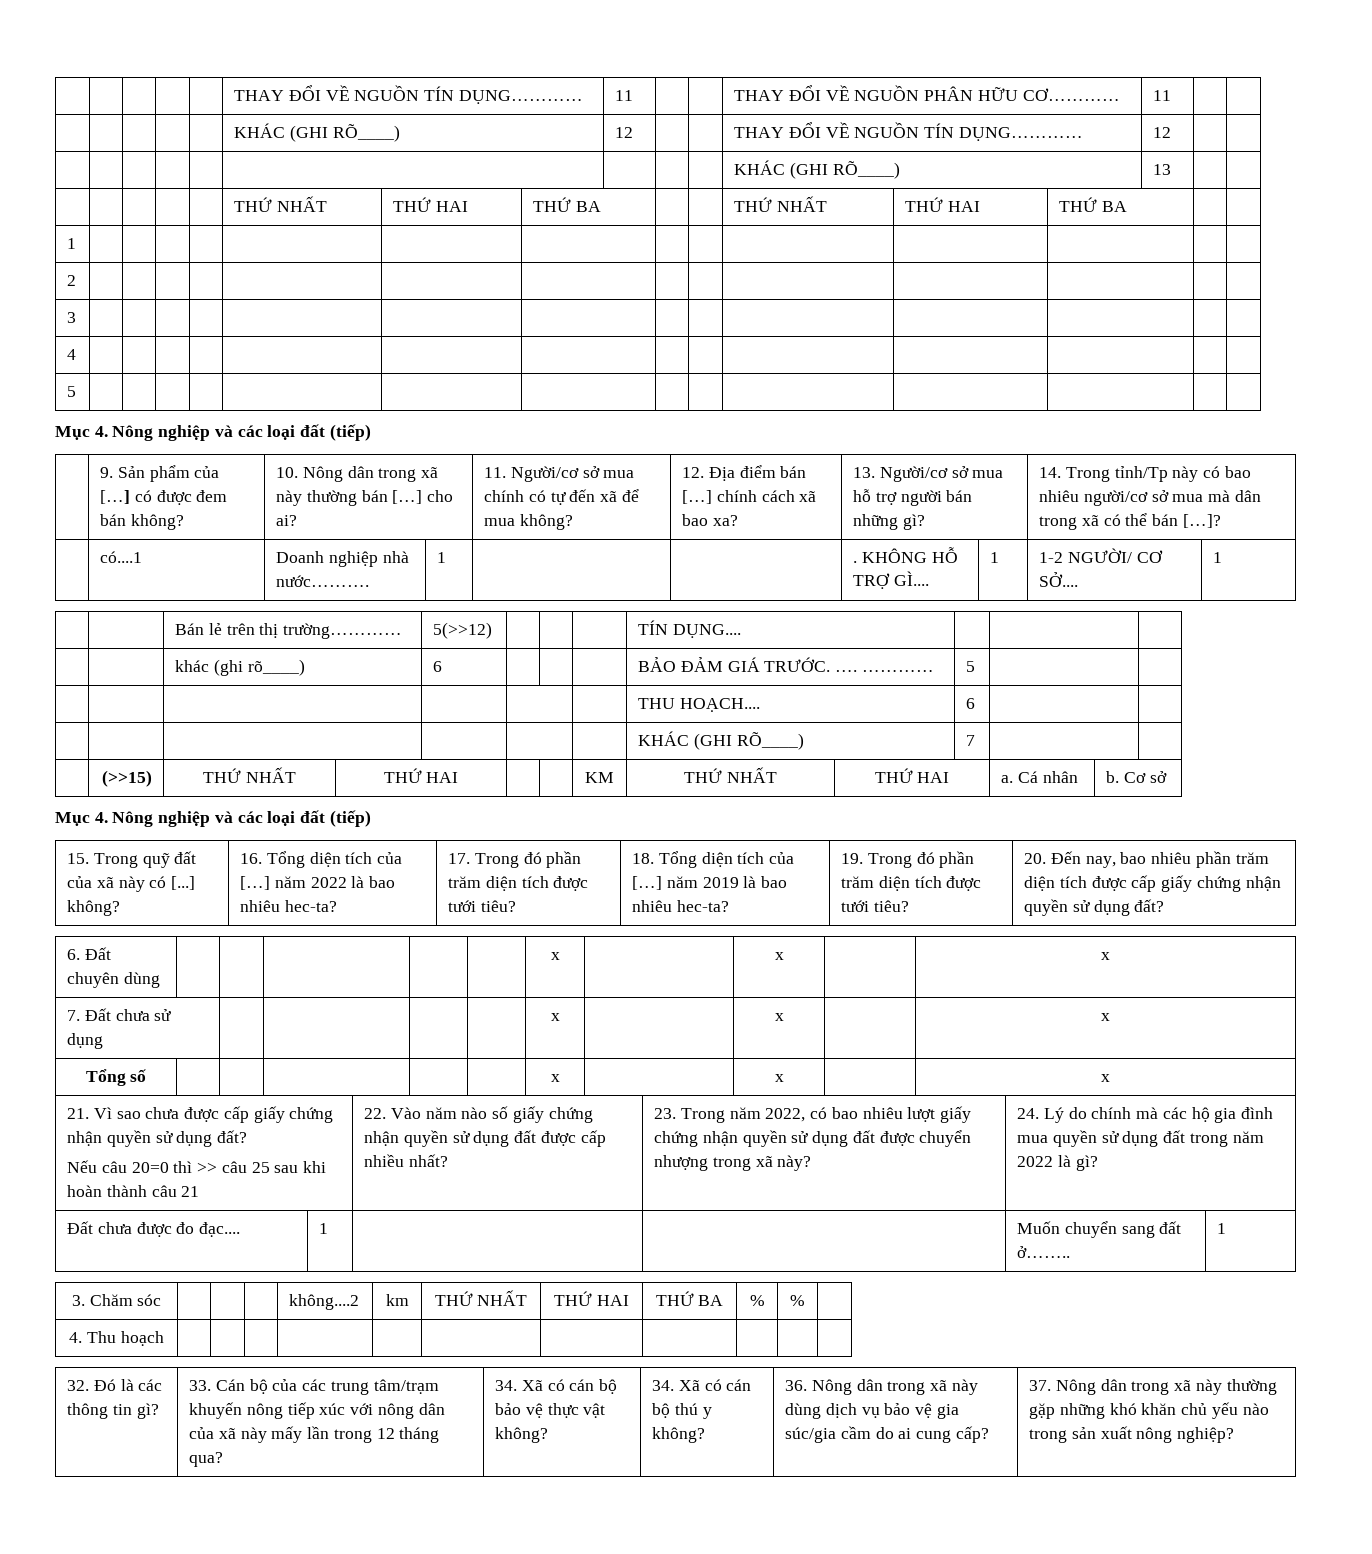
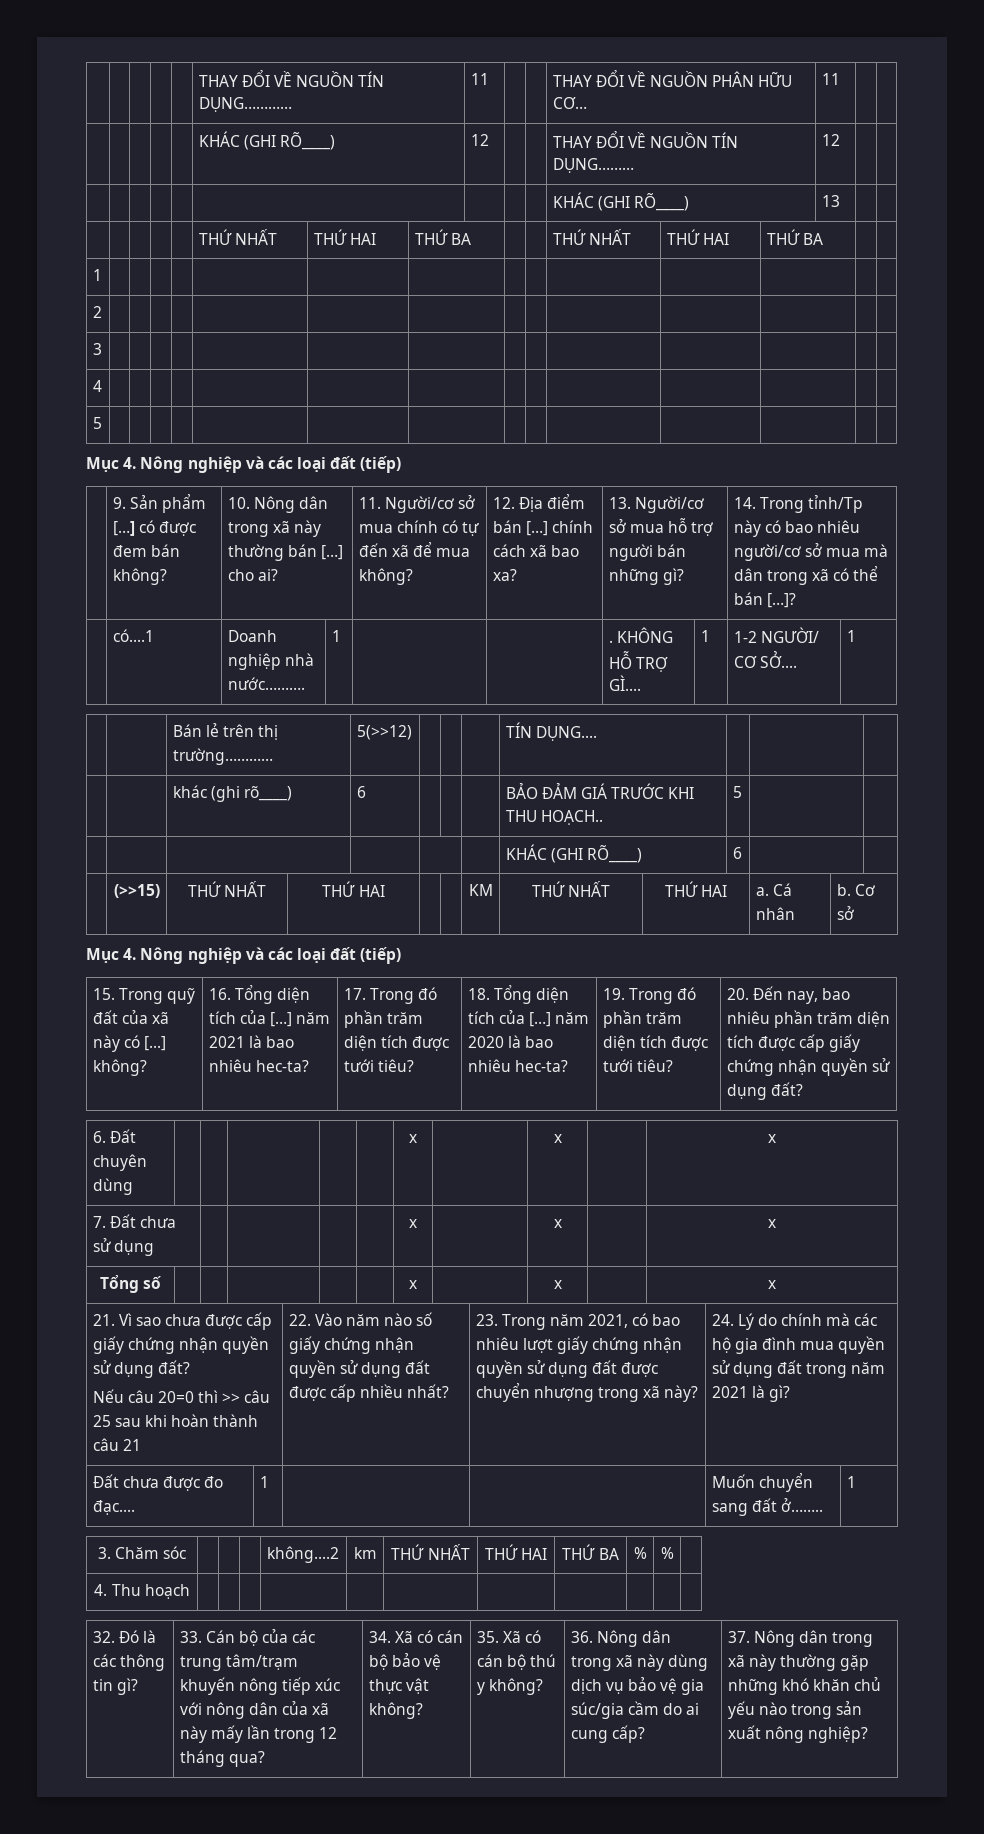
- | | | | | THAY ĐỔI VỀ NGUỒN TÍN DỤNG………… | 11 | | | THAY ĐỔI VỀ NGUỒN PHÂN HỮU CƠ………… | 11 | |
+ | | | | | THAY ĐỔI VỀ NGUỒN TÍN DỤNG………… | 11 | | | THAY ĐỔI VỀ NGUỒN PHÂN HỮU CƠ… | 11 | |
- | | | | | KHÁC (GHI RÕ____) | 12 | | | THAY ĐỔI VỀ NGUỒN TÍN DỤNG………… | 12 | |
+ | | | | | KHÁC (GHI RÕ____) | 12 | | | THAY ĐỔI VỀ NGUỒN TÍN DỤNG……… | 12 | |
- 9. Sản phẩm của […] có được đem bán không?
+ 9. Sản phẩm […] có được đem bán không?
- | | khác (ghi rõ____) | 6 | | | | BẢO ĐẢM GIÁ TRƯỚC. …. ………… | 5 | |
- | | | | | | THU HOẠCH.... | 6 | |
- | | | | | | KHÁC (GHI RÕ____) | 7 | |
+ | | khác (ghi rõ____) | 6 | | | | BẢO ĐẢM GIÁ TRƯỚC KHI THU HOẠCH.. | 5 | |
+ | | | | | | KHÁC (GHI RÕ____) | 6 | |
- 16. Tổng diện tích của […] năm 2022 là bao nhiêu hec-ta?
+ 16. Tổng diện tích của […] năm 2021 là bao nhiêu hec-ta?
- 18. Tổng diện tích của […] năm 2019 là bao nhiêu hec-ta?
+ 18. Tổng diện tích của […] năm 2020 là bao nhiêu hec-ta?
- 23. Trong năm 2022, có bao nhiêu lượt giấy chứng nhận quyền sử dụng đất được chuyển nhượng trong xã này?
+ 23. Trong năm 2021, có bao nhiêu lượt giấy chứng nhận quyền sử dụng đất được chuyển nhượng trong xã này?
- 24. Lý do chính mà các hộ gia đình mua quyền sử dụng đất trong năm 2022 là gì?
+ 24. Lý do chính mà các hộ gia đình mua quyền sử dụng đất trong năm 2021 là gì?
- 34. Xã có cán bộ thú y không?
+ 35. Xã có cán bộ thú y không?

